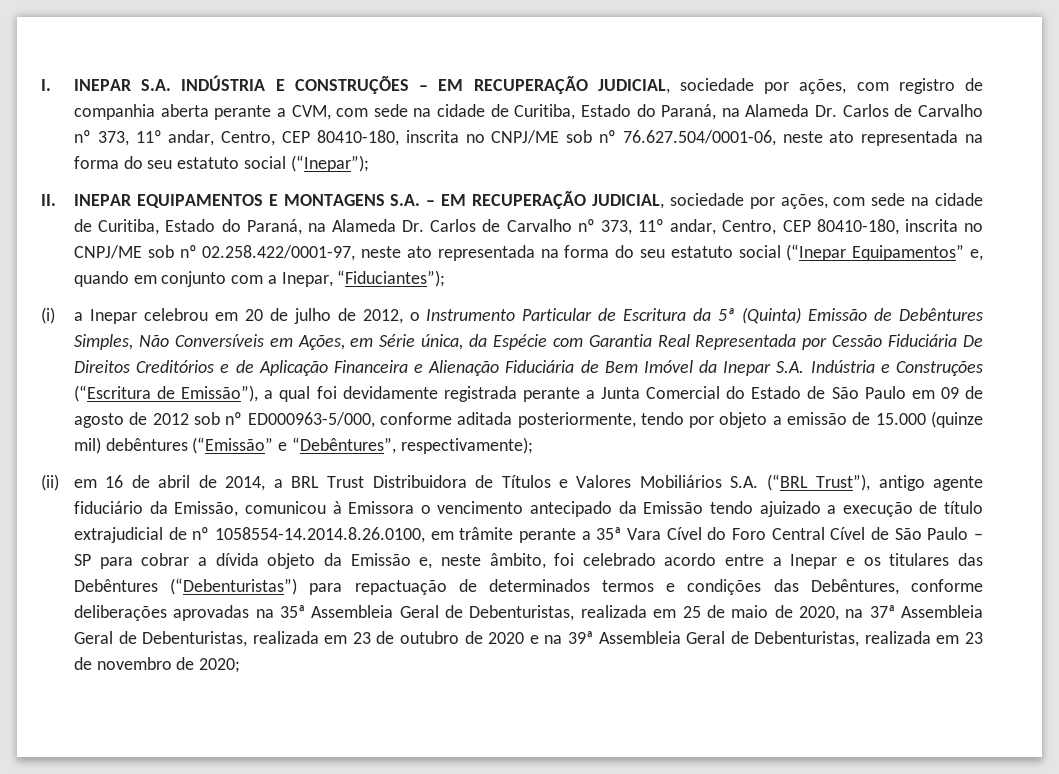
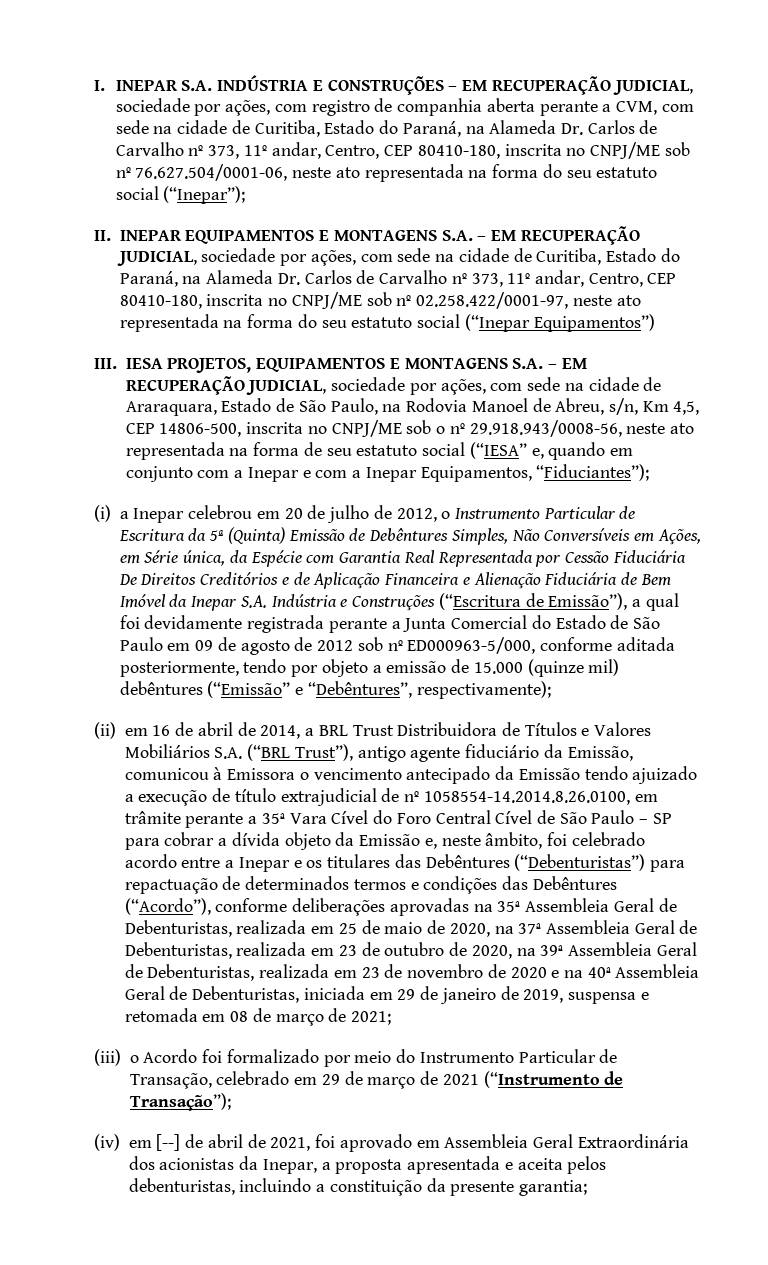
- II. INEPAR EQUIPAMENTOS E MONTAGENS S.A. – EM RECUPERAÇÃO JUDICIAL, sociedade por ações, com sede na cidade de Curitiba, Estado do Paraná, na Alameda Dr. Carlos de Carvalho nº 373, 11º andar, Centro, CEP 80410-180, inscrita no CNPJ/ME sob nº 02.258.422/0001-97, neste ato representada na forma do seu estatuto social (“Inepar Equipamentos” e, quando em conjunto com a Inepar, “Fiduciantes”);
+ II. INEPAR EQUIPAMENTOS E MONTAGENS S.A. – EM RECUPERAÇÃO JUDICIAL, sociedade por ações, com sede na cidade de Curitiba, Estado do Paraná, na Alameda Dr. Carlos de Carvalho nº 373, 11º andar, Centro, CEP 80410-180, inscrita no CNPJ/ME sob nº 02.258.422/0001-97, neste ato representada na forma do seu estatuto social (“Inepar Equipamentos”)
+ III. IESA PROJETOS, EQUIPAMENTOS E MONTAGENS S.A. – EM RECUPERAÇÃO JUDICIAL, sociedade por ações, com sede na cidade de Araraquara, Estado de São Paulo, na Rodovia Manoel de Abreu, s/n, Km 4,5, CEP 14806-500, inscrita no CNPJ/ME sob o nº 29.918.943/0008-56, neste ato representada na forma de seu estatuto social (“IESA” e, quando em conjunto com a Inepar e com a Inepar Equipamentos, “Fiduciantes”);
- (ii) em 16 de abril de 2014, a BRL Trust Distribuidora de Títulos e Valores Mobiliários S.A. (“BRL Trust”), antigo agente fiduciário da Emissão, comunicou à Emissora o vencimento antecipado da Emissão tendo ajuizado a execução de título extrajudicial de nº 1058554-14.2014.8.26.0100, em trâmite perante a 35ª Vara Cível do Foro Central Cível de São Paulo – SP para cobrar a dívida objeto da Emissão e, neste âmbito, foi celebrado acordo entre a Inepar e os titulares das Debêntures (“Debenturistas”) para repactuação de determinados termos e condições das Debêntures, conforme deliberações aprovadas na 35ª Assembleia Geral de Debenturistas, realizada em 25 de maio de 2020, na 37ª Assembleia Geral de Debenturistas, realizada em 23 de outubro de 2020 e na 39ª Assembleia Geral de Debenturistas, realizada em 23 de novembro de 2020;
+ (ii) em 16 de abril de 2014, a BRL Trust Distribuidora de Títulos e Valores Mobiliários S.A. (“BRL Trust”), antigo agente fiduciário da Emissão, comunicou à Emissora o vencimento antecipado da Emissão tendo ajuizado a execução de título extrajudicial de nº 1058554-14.2014.8.26.0100, em trâmite perante a 35ª Vara Cível do Foro Central Cível de São Paulo – SP para cobrar a dívida objeto da Emissão e, neste âmbito, foi celebrado acordo entre a Inepar e os titulares das Debêntures (“Debenturistas”) para repactuação de determinados termos e condições das Debêntures (“Acordo”), conforme deliberações aprovadas na 35ª Assembleia Geral de Debenturistas, realizada em 25 de maio de 2020, na 37ª Assembleia Geral de Debenturistas, realizada em 23 de outubro de 2020, na 39ª Assembleia Geral de Debenturistas, realizada em 23 de novembro de 2020 e na 40ª Assembleia Geral de Debenturistas, iniciada em 29 de janeiro de 2019, suspensa e retomada em 08 de março de 2021;
+ (iii) o Acordo foi formalizado por meio do Instrumento Particular de Transação, celebrado em 29 de março de 2021 (“Instrumento de Transação”);
+ (iv) em [--] de abril de 2021, foi aprovado em Assembleia Geral Extraordinária dos acionistas da Inepar, a proposta apresentada e aceita pelos debenturistas, incluindo a constituição da presente garantia;

